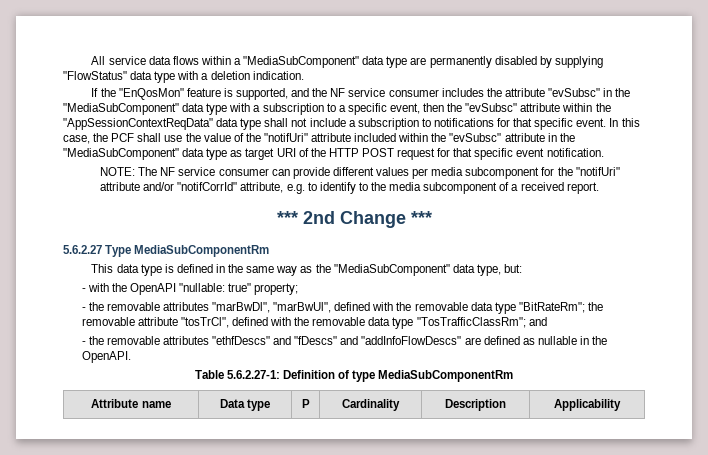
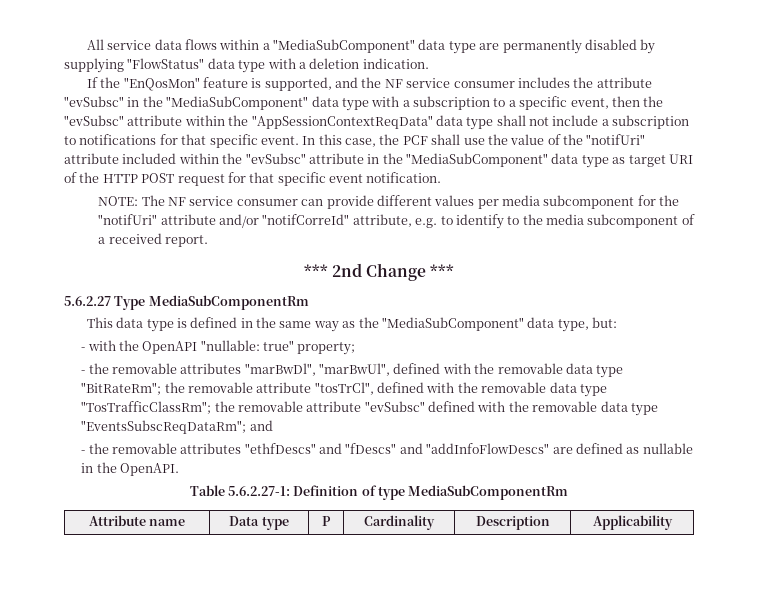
- NOTE: The NF service consumer can provide different values per media subcomponent for the "notifUri" attribute and/or "notifCorrId" attribute, e.g. to identify to the media subcomponent of a received report.
+ NOTE: The NF service consumer can provide different values per media subcomponent for the "notifUri" attribute and/or "notifCorreId" attribute, e.g. to identify to the media subcomponent of a received report.
- - the removable attributes "marBwDl", "marBwUl", defined with the removable data type "BitRateRm"; the removable attribute "tosTrCl", defined with the removable data type "TosTrafficClassRm"; and
+ - the removable attributes "marBwDl", "marBwUl", defined with the removable data type "BitRateRm"; the removable attribute "tosTrCl", defined with the removable data type "TosTrafficClassRm"; the removable attribute "evSubsc" defined with the removable data type "EventsSubscReqDataRm"; and

